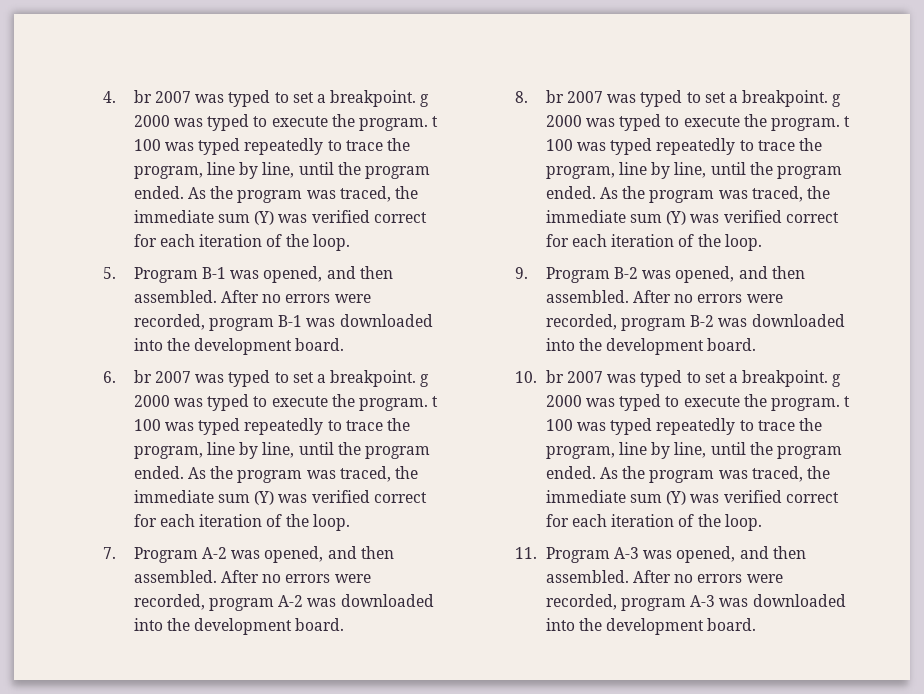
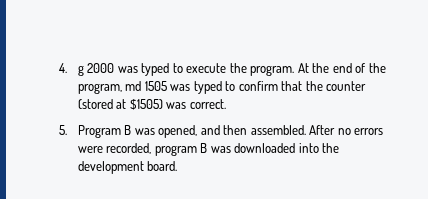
- 4. br 2007 was typed to set a breakpoint. g 2000 was typed to execute the program. t 100 was typed repeatedly to trace the program, line by line, until the program ended. As the program was traced, the immediate sum (Y) was verified correct for each iteration of the loop.
+ 4. g 2000 was typed to execute the program. At the end of the program, md 1505 was typed to confirm that the counter (stored at $1505) was correct.
- 5. Program B-1 was opened, and then assembled.
+ 5. Program B was opened, and then assembled.
- After no errors were recorded, program B-1 was downloaded into the development board.
- 6. br 2007 was typed to set a breakpoint. g 2000 was typed to execute the program. t 100 was typed repeatedly to trace the program, line by line, until the program ended. As the program was traced, the immediate sum (Y) was verified correct for each iteration of the loop.
- 7. Program A-2 was opened, and then assembled. After no errors were recorded, program A-2 was downloaded into the development board.
- 8. br 2007 was typed to set a breakpoint. g 2000 was typed to execute the program. t 100 was typed repeatedly to trace the program, line by line, until the program ended. As the program was traced, the immediate sum (Y) was verified correct for each iteration of the loop.
- 9. Program B-2 was opened, and then assembled. After no errors were recorded, program B-2 was downloaded into the development board.
- 10. br 2007 was typed to set a breakpoint. g 2000 was typed to execute the program. t 100 was typed repeatedly to trace the program, line by line, until the program ended. As the program was traced, the immediate sum (Y) was verified correct for each iteration of the loop.
- 11. Program A-3 was opened, and then assembled. After no errors were recorded, program A-3 was downloaded into the development board.
+ After no errors were recorded, program B was downloaded into the development board.

